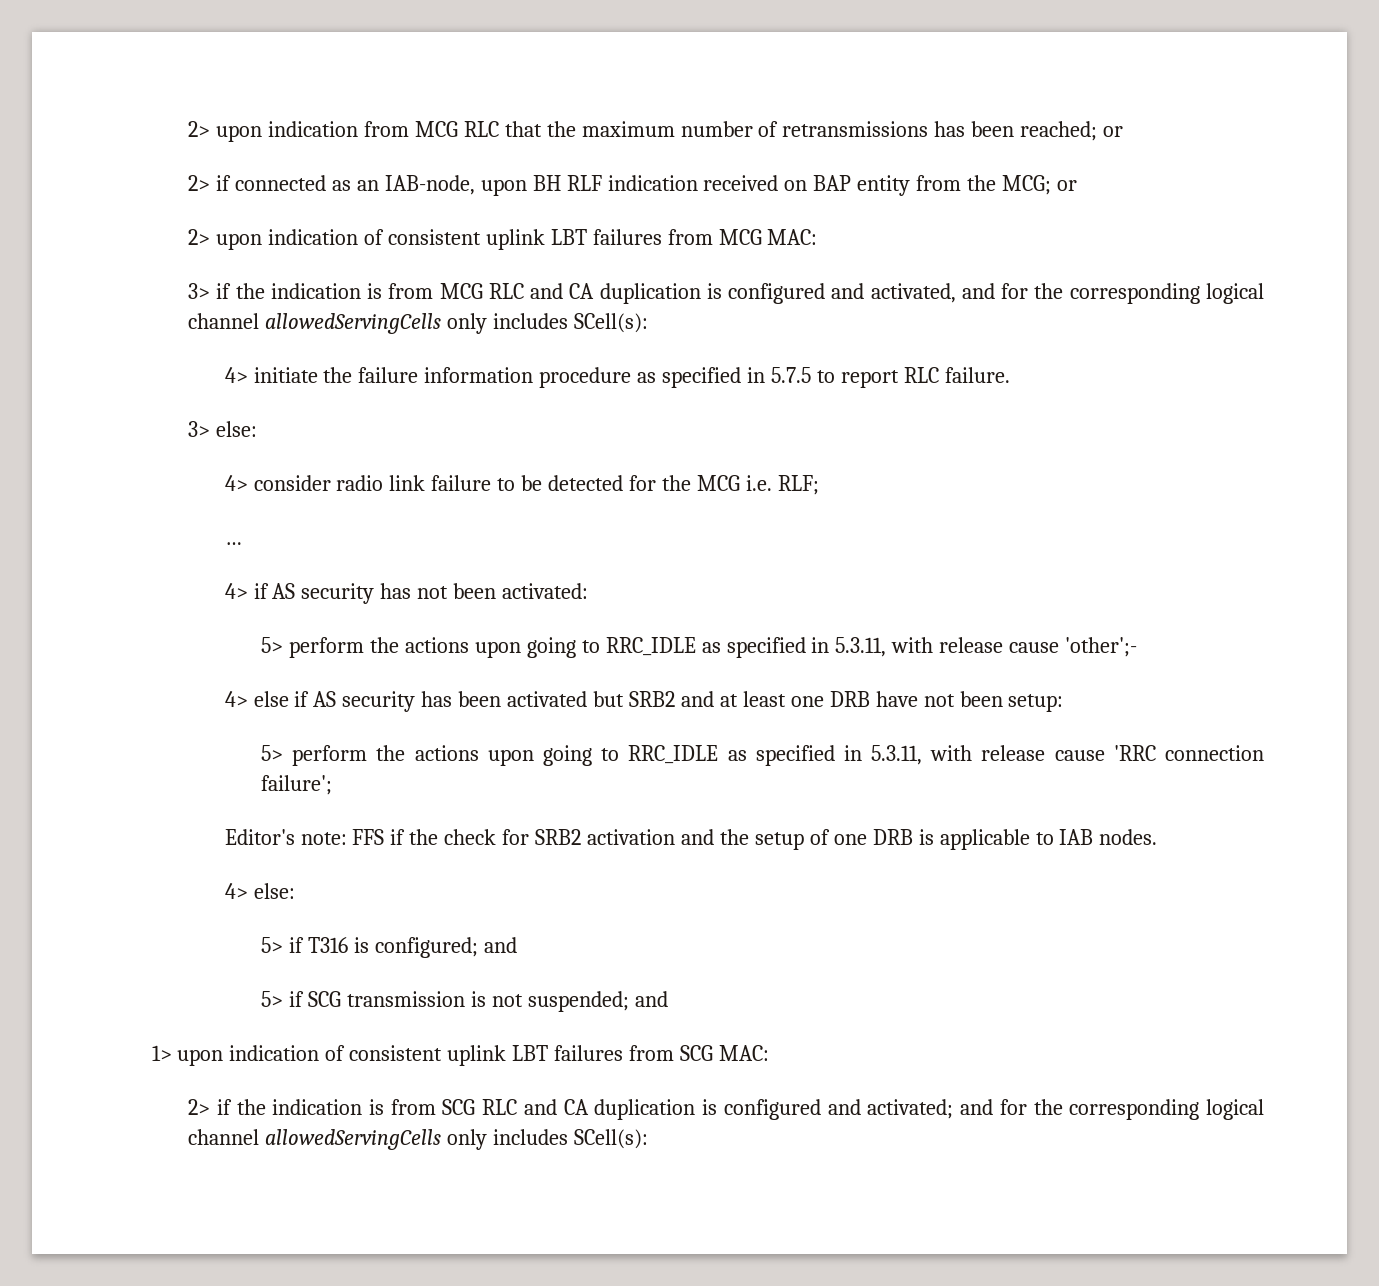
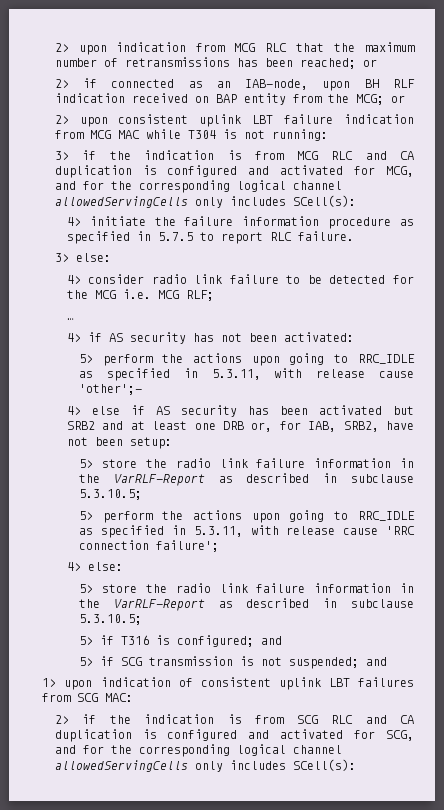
- 2> upon indication of consistent uplink LBT failures from MCG MAC:
+ 2> upon consistent uplink LBT failure indication from MCG MAC while T304 is not running:
- 3> if the indication is from MCG RLC and CA duplication is configured and activated, and for the corresponding logical channel allowedServingCells only includes SCell(s):
+ 3> if the indication is from MCG RLC and CA duplication is configured and activated for MCG, and for the corresponding logical channel allowedServingCells only includes SCell(s):
- 4> consider radio link failure to be detected for the MCG i.e. RLF;
+ 4> consider radio link failure to be detected for the MCG i.e. MCG RLF;
- 4> else if AS security has been activated but SRB2 and at least one DRB have not been setup:
+ 4> else if AS security has been activated but SRB2 and at least one DRB or, for IAB, SRB2, have not been setup:
+ 5> store the radio link failure information in the VarRLF-Report as described in subclause 5.3.10.5;
- Editor's note: FFS if the check for SRB2 activation and the setup of one DRB is applicable to IAB nodes.
  4> else:
+ 5> store the radio link failure information in the VarRLF-Report as described in subclause 5.3.10.5;
- 2> if the indication is from SCG RLC and CA duplication is configured and activated; and for the corresponding logical channel allowedServingCells only includes SCell(s):
+ 2> if the indication is from SCG RLC and CA duplication is configured and activated for SCG, and for the corresponding logical channel allowedServingCells only includes SCell(s):

